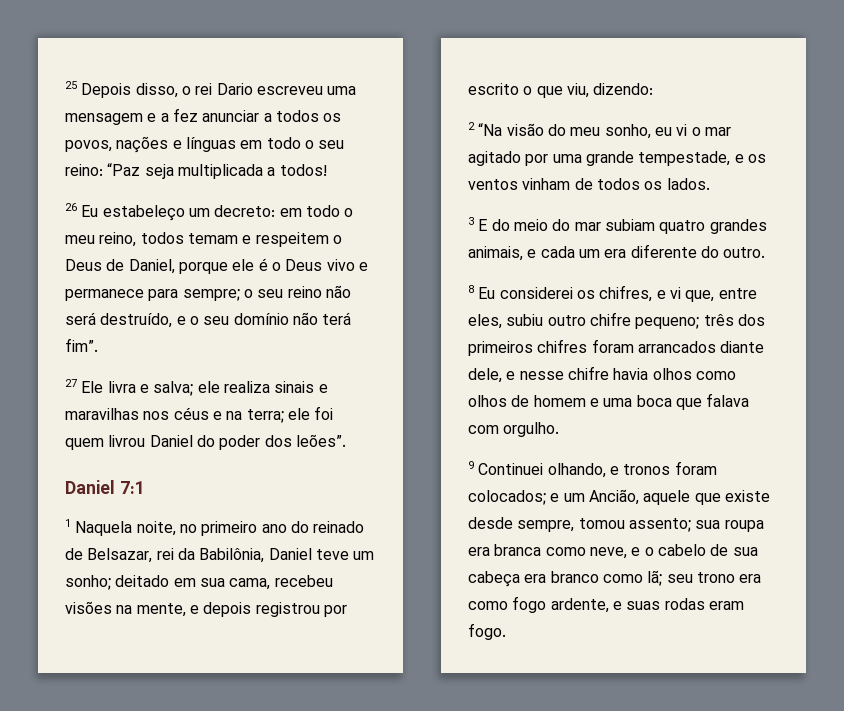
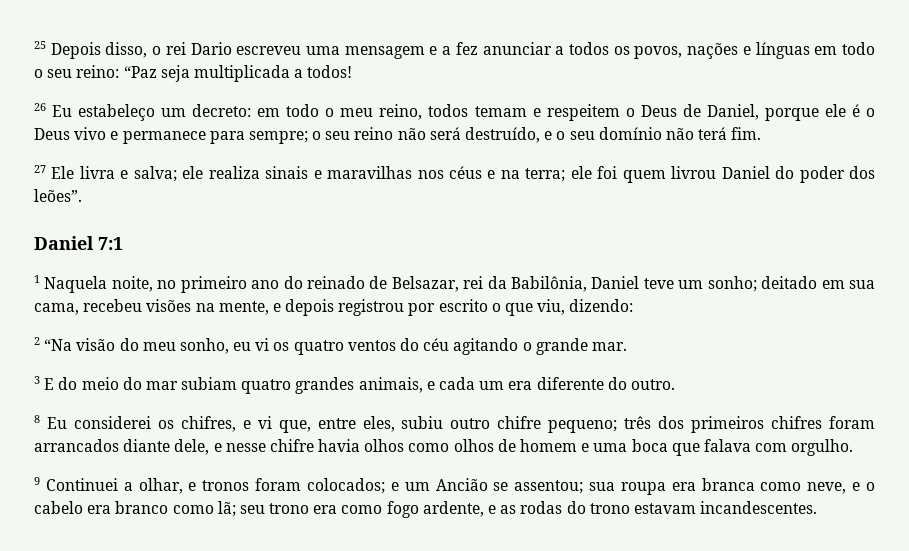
- 26 Eu estabeleço um decreto: em todo o meu reino, todos temam e respeitem o Deus de Daniel, porque ele é o Deus vivo e permanece para sempre; o seu reino não será destruído, e o seu domínio não terá fim”.
+ 26 Eu estabeleço um decreto: em todo o meu reino, todos temam e respeitem o Deus de Daniel, porque ele é o Deus vivo e permanece para sempre; o seu reino não será destruído, e o seu domínio não terá fim.
- 2 “Na visão do meu sonho, eu vi o mar agitado por uma grande tempestade, e os ventos vinham de todos os lados.
+ 2 “Na visão do meu sonho, eu vi os quatro ventos do céu agitando o grande mar.
- 9 Continuei olhando, e tronos foram colocados; e um Ancião, aquele que existe desde sempre, tomou assento; sua roupa era branca como neve, e o cabelo de sua cabeça era branco como lã; seu trono era como fogo ardente, e suas rodas eram fogo.
+ 9 Continuei a olhar, e tronos foram colocados; e um Ancião se assentou; sua roupa era branca como neve, e o cabelo era branco como lã; seu trono era como fogo ardente, e as rodas do trono estavam incandescentes.

